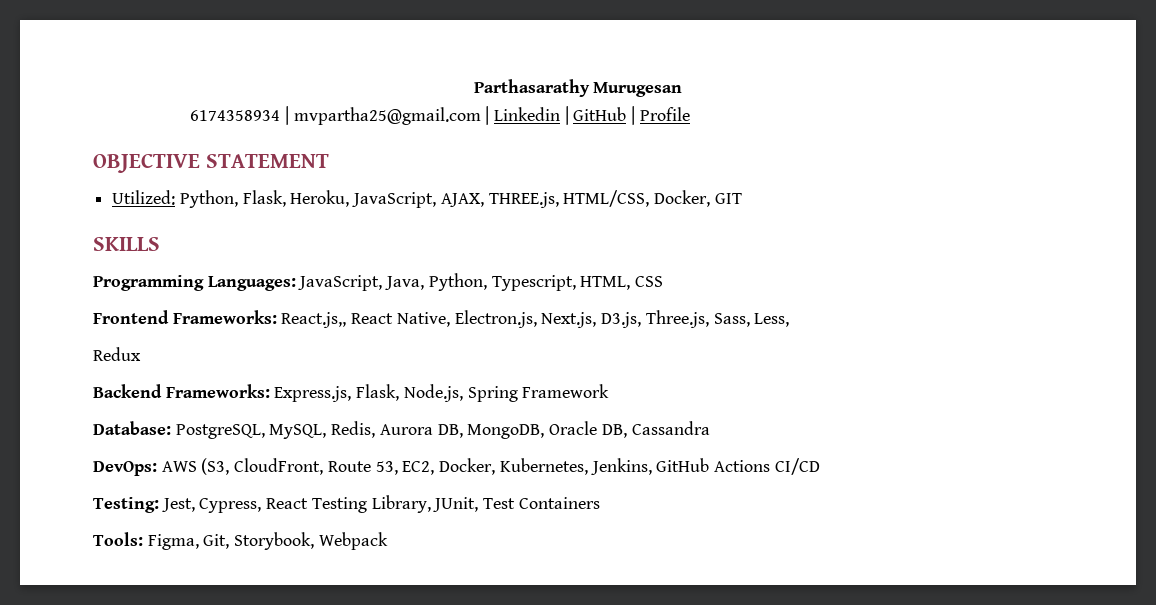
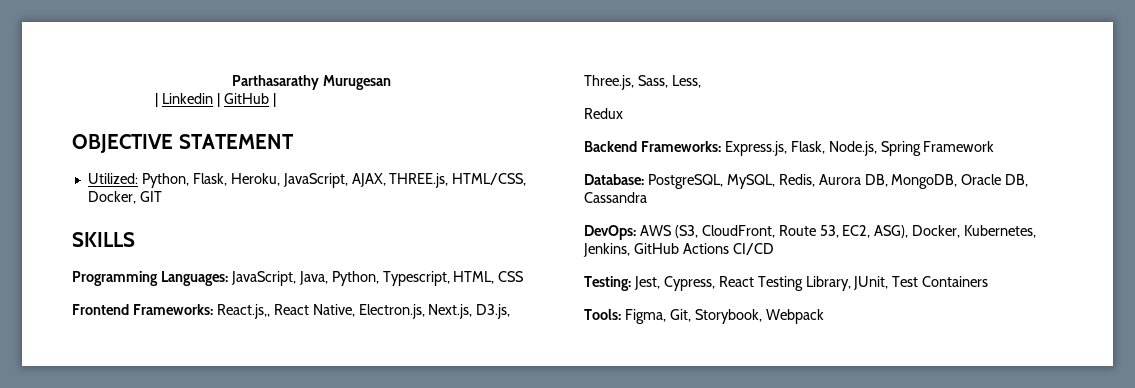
- 6174358934 | mvpartha25@gmail.com | Linkedin | GitHub | Profile
+ | Linkedin | GitHub |
- DevOps: AWS (S3, CloudFront, Route 53, EC2, Docker, Kubernetes, Jenkins, GitHub Actions CI/CD
+ DevOps: AWS (S3, CloudFront, Route 53, EC2, ASG), Docker, Kubernetes, Jenkins, GitHub Actions CI/CD

